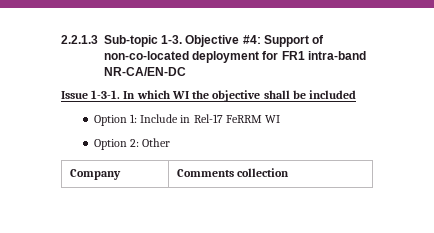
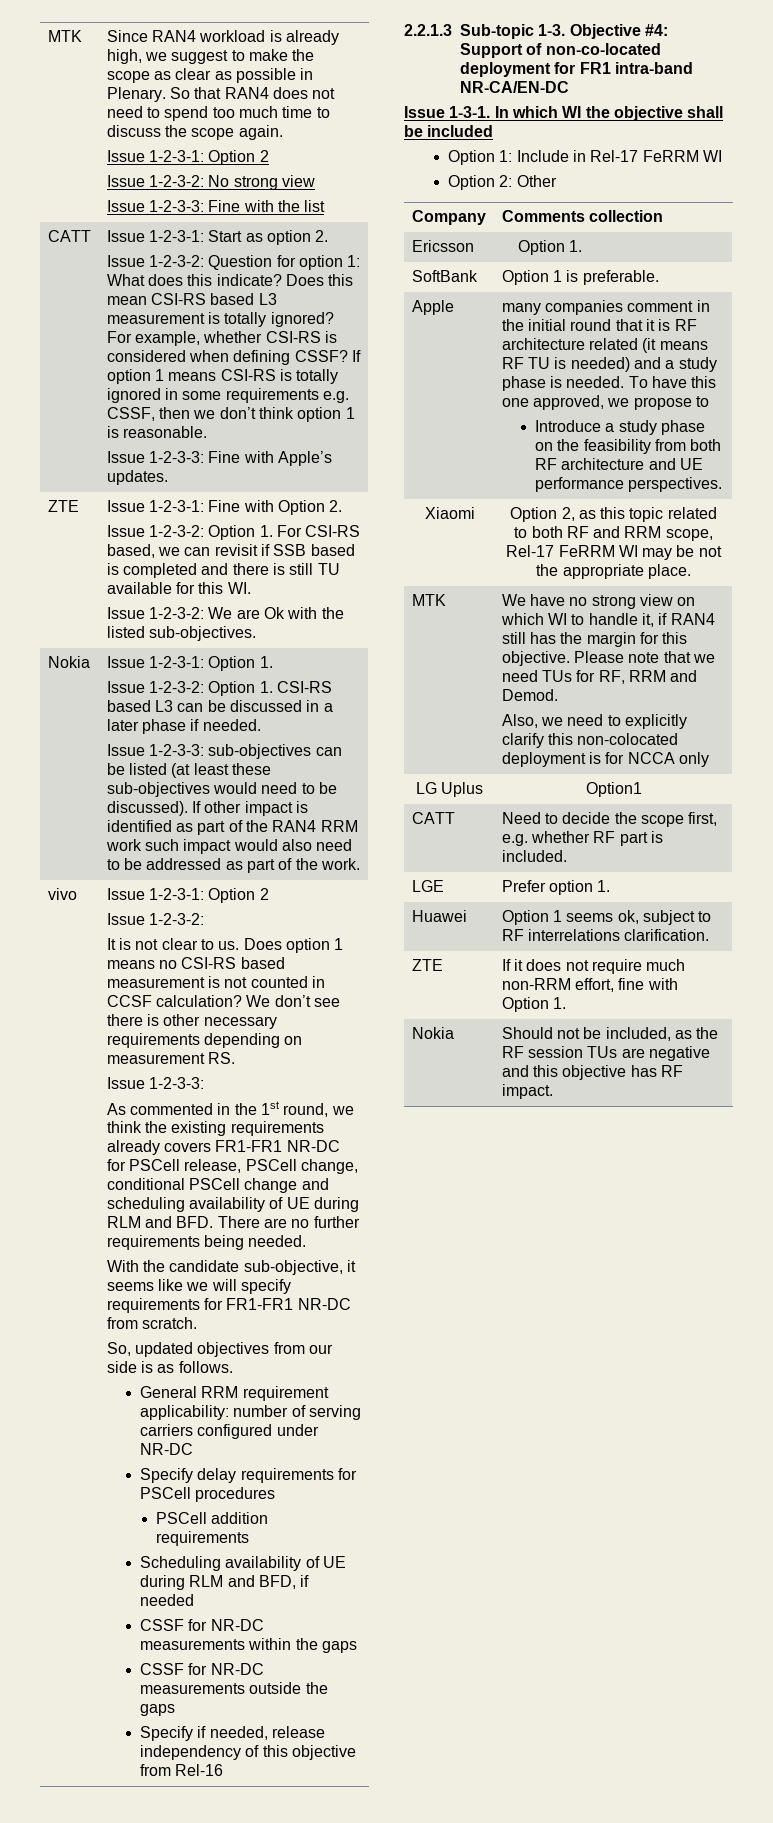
+ MTK | Since RAN4 workload is already high, we suggest to make the scope as clear as possible in Plenary. So that RAN4 does not need to spend too much time to discuss the scope again.
+ Issue 1-2-3-1: Option 2
+ Issue 1-2-3-2: No strong view
+ Issue 1-2-3-3: Fine with the list
+ CATT | Issue 1-2-3-1: Start as option 2.
+ Issue 1-2-3-2: Question for option 1: What does this indicate? Does this mean CSI-RS based L3 measurement is totally ignored? For example, whether CSI-RS is considered when defining CSSF? If option 1 means CSI-RS is totally ignored in some requirements e.g. CSSF, then we don’t think option 1 is reasonable.
+ Issue 1-2-3-3: Fine with Apple’s updates.
+ ZTE | Issue 1-2-3-1: Fine with Option 2.
+ Issue 1-2-3-2: Option 1. For CSI-RS based, we can revisit if SSB based is completed and there is still TU available for this WI.
+ Issue 1-2-3-2: We are Ok with the listed sub-objectives.
+ Nokia | Issue 1-2-3-1: Option 1.
+ Issue 1-2-3-2: Option 1. CSI-RS based L3 can be discussed in a later phase if needed.
+ Issue 1-2-3-3: sub-objectives can be listed (at least these sub-objectives would need to be discussed). If other impact is identified as part of the RAN4 RRM work such impact would also need to be addressed as part of the work.
+ vivo | Issue 1-2-3-1: Option 2
+ Issue 1-2-3-2:
+ It is not clear to us. Does option 1 means no CSI-RS based measurement is not counted in CCSF calculation? We don’t see there is other necessary requirements depending on measurement RS.
+ Issue 1-2-3-3:
+ As commented in the 1st round, we think the existing requirements already covers FR1-FR1 NR-DC for PSCell release, PSCell change, conditional PSCell change and scheduling availability of UE during RLM and BFD. There are no further requirements being needed.
+ With the candidate sub-objective, it seems like we will specify requirements for FR1-FR1 NR-DC from scratch.
+ So, updated objectives from our side is as follows.
+ General RRM requirement applicability: number of serving carriers configured under NR-DC
+ Specify delay requirements for PSCell procedures
+ PSCell addition requirements
+ Scheduling availability of UE during RLM and BFD, if needed
+ CSSF for NR-DC measurements within the gaps
+ CSSF for NR-DC measurements outside the gaps
+ Specify if needed, release independency of this objective from Rel-16
+ Ericsson | Option 1.
+ SoftBank | Option 1 is preferable.
+ Apple | many companies comment in the initial round that it is RF architecture related (it means RF TU is needed) and a study phase is needed. To have this one approved, we propose to
+ Introduce a study phase on the feasibility from both RF architecture and UE performance perspectives.
+ Xiaomi | Option 2, as this topic related to both RF and RRM scope, Rel-17 FeRRM WI may be not the appropriate place.
+ MTK | We have no strong view on which WI to handle it, if RAN4 still has the margin for this objective. Please note that we need TUs for RF, RRM and Demod.
+ Also, we need to explicitly clarify this non-colocated deployment is for NCCA only
+ LG Uplus | Option1
+ CATT | Need to decide the scope first, e.g. whether RF part is included.
+ LGE | Prefer option 1.
+ Huawei | Option 1 seems ok, subject to RF interrelations clarification.
+ ZTE | If it does not require much non-RRM effort, fine with Option 1.
+ Nokia | Should not be included, as the RF session TUs are negative and this objective has RF impact.

